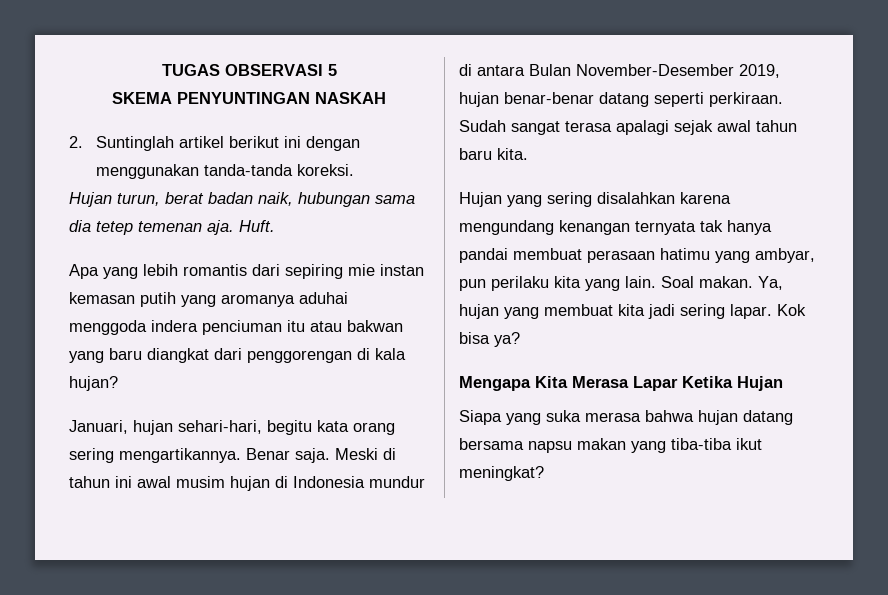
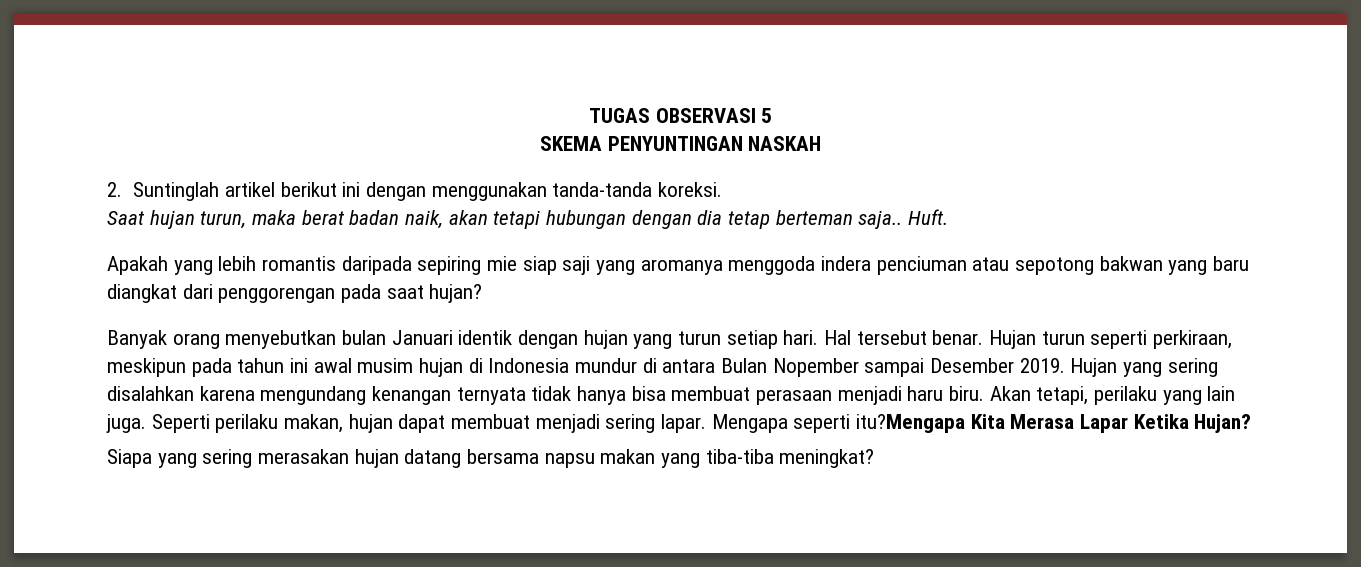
- Hujan turun, berat badan naik, hubungan sama dia tetep temenan aja.
+ Saat hujan turun, maka berat badan naik, akan tetapi hubungan dengan dia tetap berteman saja..
- Apa yang lebih romantis dari sepiring mie instan kemasan putih yang aromanya aduhai menggoda indera penciuman itu atau bakwan yang baru diangkat dari penggorengan di kala hujan?
+ Apakah yang lebih romantis daripada sepiring mie siap saji yang aromanya menggoda indera penciuman atau sepotong bakwan yang baru diangkat dari penggorengan pada saat hujan?
- Januari, hujan sehari-hari, begitu kata orang sering mengartikannya. Benar saja. Meski di tahun ini awal musim hujan di Indonesia mundur di antara Bulan November-Desember 2019, hujan benar-benar datang seperti perkiraan. Sudah sangat terasa apalagi sejak awal tahun baru kita.
- Hujan yang sering disalahkan karena mengundang kenangan ternyata tak hanya pandai membuat perasaan hatimu yang ambyar, pun perilaku kita yang lain. Soal makan. Ya, hujan yang membuat kita jadi sering lapar. Kok bisa ya?
- Mengapa Kita Merasa Lapar Ketika Hujan
+ Banyak orang menyebutkan bulan Januari identik dengan hujan yang turun setiap hari. Hal tersebut benar. Hujan turun seperti perkiraan, meskipun pada tahun ini awal musim hujan di Indonesia mundur di antara Bulan Nopember sampai Desember 2019. Hujan yang sering disalahkan karena mengundang kenangan ternyata tidak hanya bisa membuat perasaan menjadi haru biru. Akan tetapi, perilaku yang lain juga. Seperti perilaku makan, hujan dapat membuat menjadi sering lapar. Mengapa seperti itu?Mengapa Kita Merasa Lapar Ketika Hujan?
- Siapa yang suka merasa bahwa hujan datang bersama napsu makan yang tiba-tiba ikut meningkat?
+ Siapa yang sering merasakan hujan datang bersama napsu makan yang tiba-tiba meningkat?

